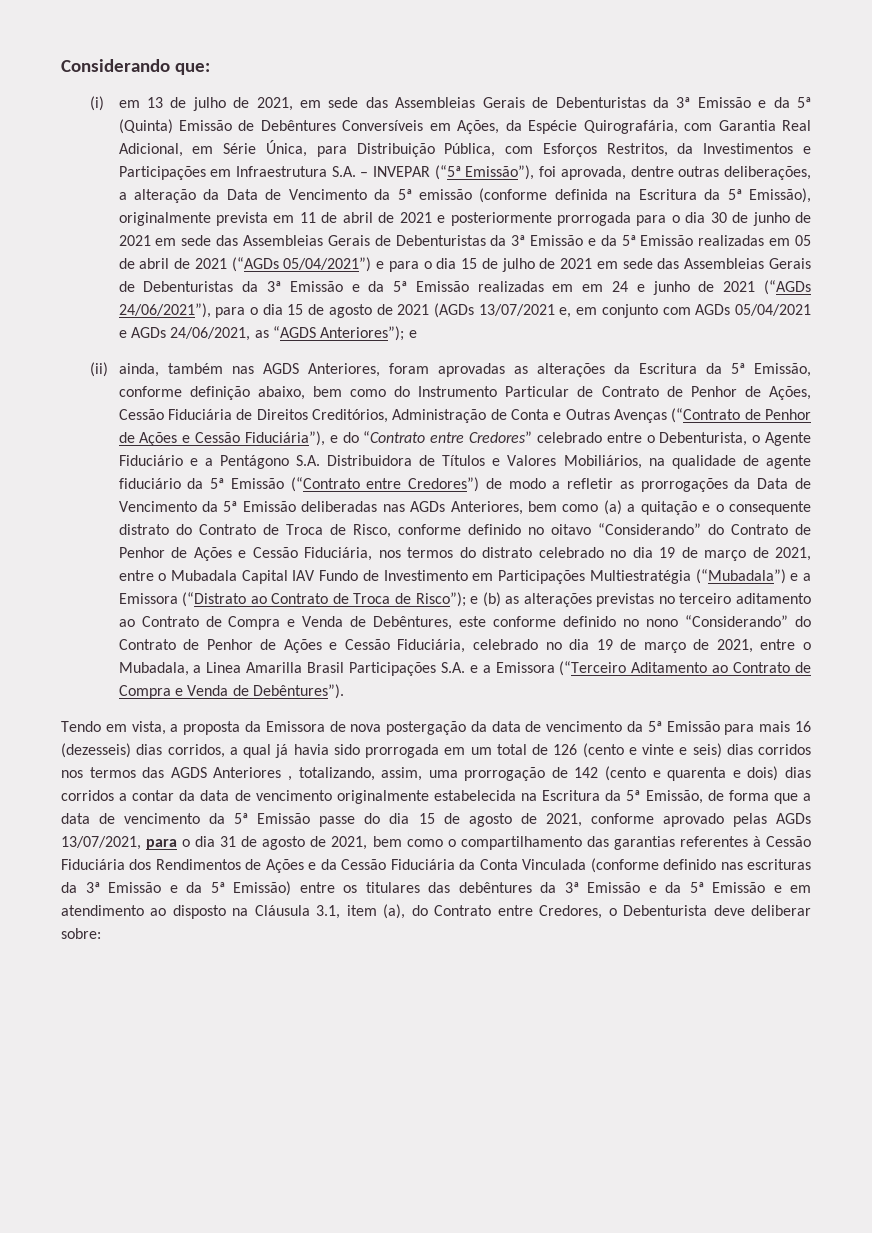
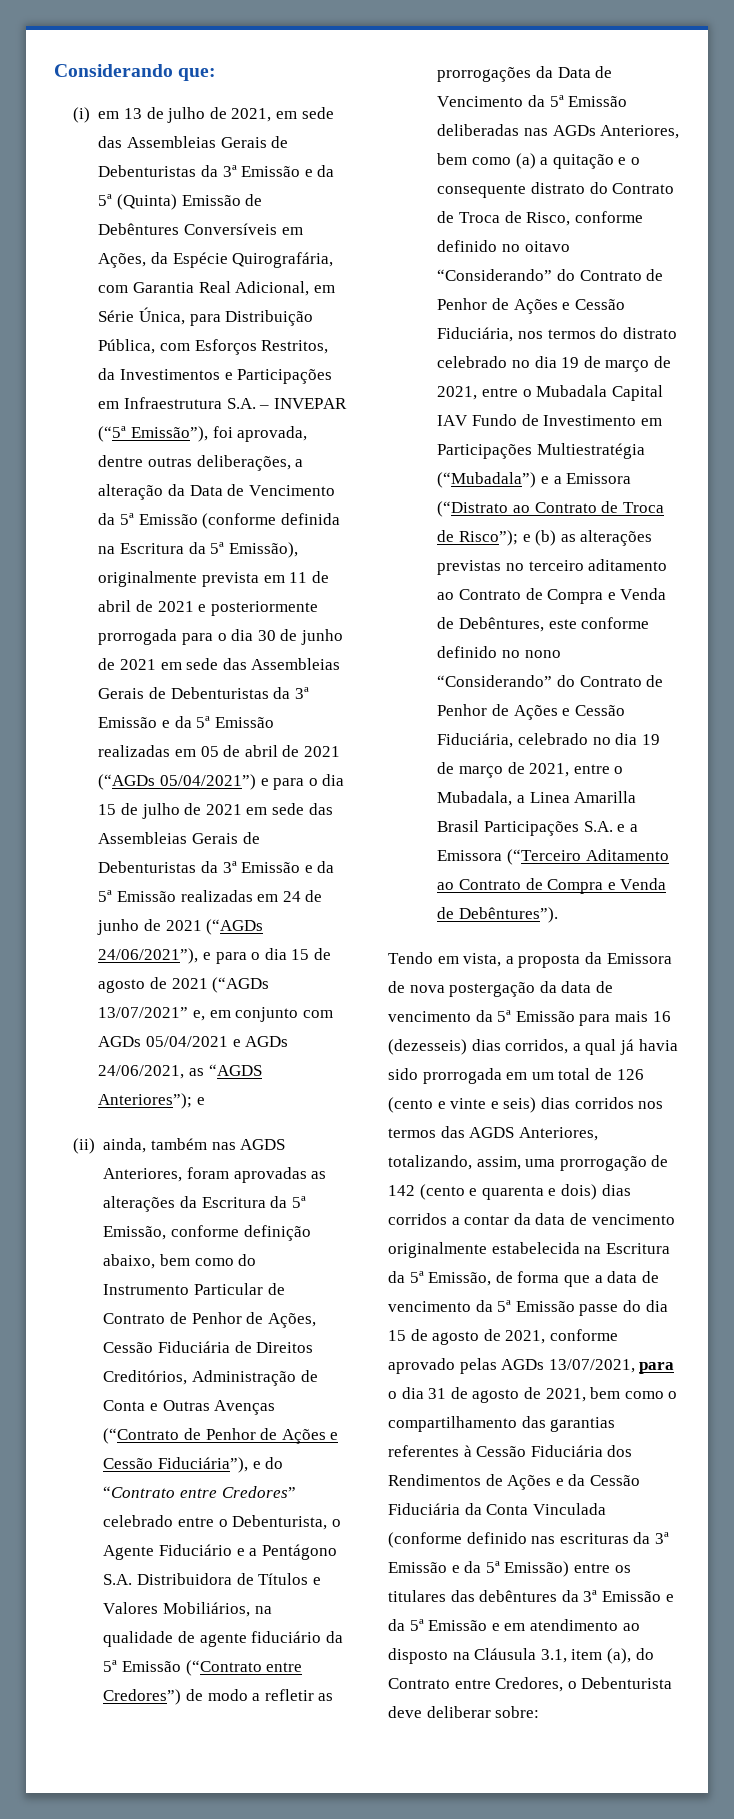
- (i) em 13 de julho de 2021, em sede das Assembleias Gerais de Debenturistas da 3ª Emissão e da 5ª (Quinta) Emissão de Debêntures Conversíveis em Ações, da Espécie Quirografária, com Garantia Real Adicional, em Série Única, para Distribuição Pública, com Esforços Restritos, da Investimentos e Participações em Infraestrutura S.A. – INVEPAR (“5ª Emissão”), foi aprovada, dentre outras deliberações, a alteração da Data de Vencimento da 5ª emissão (conforme definida na Escritura da 5ª Emissão), originalmente prevista em 11 de abril de 2021 e posteriormente prorrogada para o dia 30 de junho de 2021 em sede das Assembleias Gerais de Debenturistas da 3ª Emissão e da 5ª Emissão realizadas em 05 de abril de 2021 (“AGDs 05/04/2021”) e para o dia 15 de julho de 2021 em sede das Assembleias Gerais de Debenturistas da 3ª Emissão e da 5ª Emissão realizadas em em 24 e junho de 2021 (“AGDs 24/06/2021”), para o dia 15 de agosto de 2021 (AGDs 13/07/2021 e, em conjunto com AGDs 05/04/2021 e AGDs 24/06/2021, as “AGDS Anteriores”);
+ (i) em 13 de julho de 2021, em sede das Assembleias Gerais de Debenturistas da 3ª Emissão e da 5ª (Quinta) Emissão de Debêntures Conversíveis em Ações, da Espécie Quirografária, com Garantia Real Adicional, em Série Única, para Distribuição Pública, com Esforços Restritos, da Investimentos e Participações em Infraestrutura S.A. – INVEPAR (“5ª Emissão”), foi aprovada, dentre outras deliberações, a alteração da Data de Vencimento da 5ª Emissão (conforme definida na Escritura da 5ª Emissão), originalmente prevista em 11 de abril de 2021 e posteriormente prorrogada para o dia 30 de junho de 2021 em sede das Assembleias Gerais de Debenturistas da 3ª Emissão e da 5ª Emissão realizadas em 05 de abril de 2021 (“AGDs 05/04/2021”) e para o dia 15 de julho de 2021 em sede das Assembleias Gerais de Debenturistas da 3ª Emissão e da 5ª Emissão realizadas em 24 de junho de 2021 (“AGDs 24/06/2021”), e para o dia 15 de agosto de 2021 (“AGDs 13/07/2021” e, em conjunto com AGDs 05/04/2021 e AGDs 24/06/2021, as “AGDS Anteriores”);
- Tendo em vista, a proposta da Emissora de nova postergação da data de vencimento da 5ª Emissão para mais 16 (dezesseis) dias corridos, a qual já havia sido prorrogada em um total de 126 (cento e vinte e seis) dias corridos nos termos das AGDS Anteriores , totalizando, assim, uma prorrogação de 142 (cento e quarenta e dois) dias corridos a contar da data de vencimento originalmente estabelecida na Escritura da 5ª Emissão, de forma que a data de vencimento da 5ª Emissão passe do dia 15 de agosto de 2021, conforme aprovado pelas AGDs 13/07/2021, para o dia 31 de agosto de 2021, bem como o compartilhamento das garantias referentes à Cessão Fiduciária dos Rendimentos de Ações e da Cessão Fiduciária da Conta Vinculada (conforme definido nas escrituras da 3ª Emissão e da 5ª Emissão) entre os titulares das debêntures da 3ª Emissão e da 5ª Emissão e em atendimento ao disposto na Cláusula 3.1, item (a), do Contrato entre Credores, o Debenturista deve deliberar sobre:
+ Tendo em vista, a proposta da Emissora de nova postergação da data de vencimento da 5ª Emissão para mais 16 (dezesseis) dias corridos, a qual já havia sido prorrogada em um total de 126 (cento e vinte e seis) dias corridos nos termos das AGDS Anteriores, totalizando, assim, uma prorrogação de 142 (cento e quarenta e dois) dias corridos a contar da data de vencimento originalmente estabelecida na Escritura da 5ª Emissão, de forma que a data de vencimento da 5ª Emissão passe do dia 15 de agosto de 2021, conforme aprovado pelas AGDs 13/07/2021, para o dia 31 de agosto de 2021, bem como o compartilhamento das garantias referentes à Cessão Fiduciária dos Rendimentos de Ações e da Cessão Fiduciária da Conta Vinculada (conforme definido nas escrituras da 3ª Emissão e da 5ª Emissão) entre os titulares das debêntures da 3ª Emissão e da 5ª Emissão e em atendimento ao disposto na Cláusula 3.1, item (a), do Contrato entre Credores, o Debenturista deve deliberar sobre:

